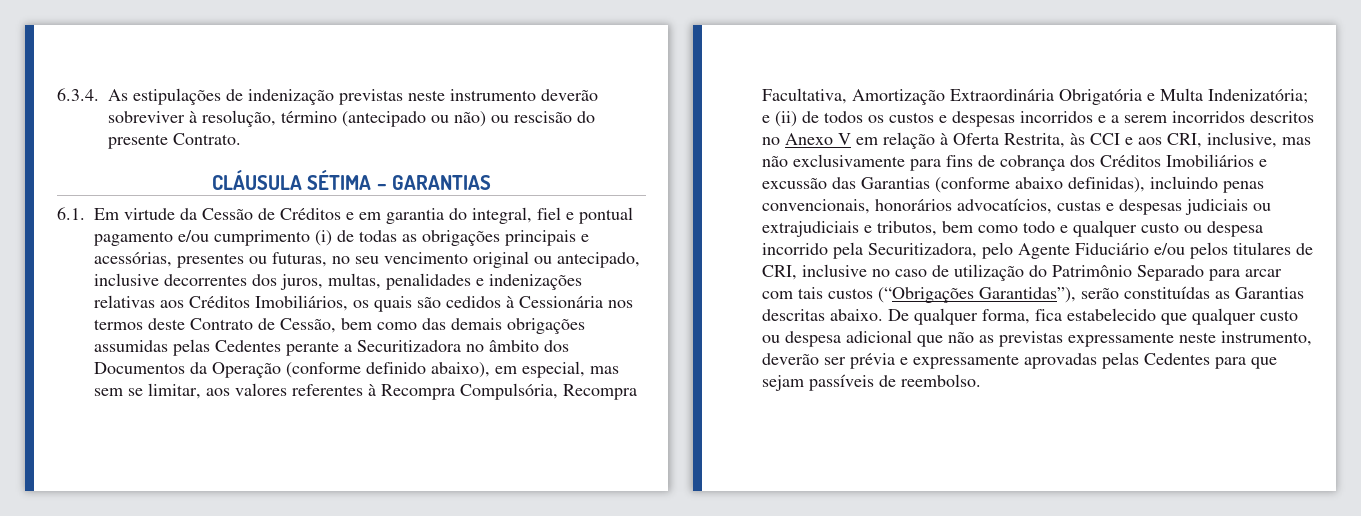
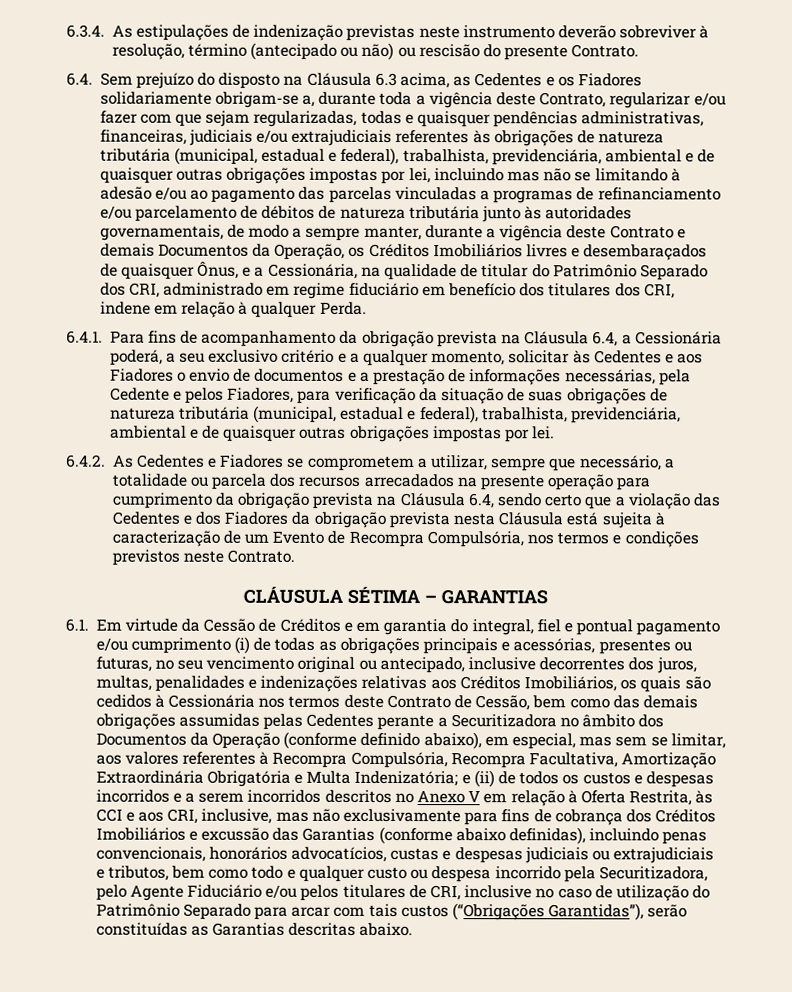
+ 6.4. Sem prejuízo do disposto na Cláusula 6.3 acima, as Cedentes e os Fiadores solidariamente obrigam-se a, durante toda a vigência deste Contrato, regularizar e/ou fazer com que sejam regularizadas, todas e quaisquer pendências administrativas, financeiras, judiciais e/ou extrajudiciais referentes às obrigações de natureza tributária (municipal, estadual e federal), trabalhista, previdenciária, ambiental e de quaisquer outras obrigações impostas por lei, incluindo mas não se limitando à adesão e/ou ao pagamento das parcelas vinculadas a programas de refinanciamento e/ou parcelamento de débitos de natureza tributária junto às autoridades governamentais, de modo a sempre manter, durante a vigência deste Contrato e demais Documentos da Operação, os Créditos Imobiliários livres e desembaraçados de quaisquer Ônus, e a Cessionária, na qualidade de titular do Patrimônio Separado dos CRI, administrado em regime fiduciário em benefício dos titulares dos CRI, indene em relação à qualquer Perda.
+ 6.4.1. Para fins de acompanhamento da obrigação prevista na Cláusula 6.4, a Cessionária poderá, a seu exclusivo critério e a qualquer momento, solicitar às Cedentes e aos Fiadores o envio de documentos e a prestação de informações necessárias, pela Cedente e pelos Fiadores, para verificação da situação de suas obrigações de natureza tributária (municipal, estadual e federal), trabalhista, previdenciária, ambiental e de quaisquer outras obrigações impostas por lei.
+ 6.4.2. As Cedentes e Fiadores se comprometem a utilizar, sempre que necessário, a totalidade ou parcela dos recursos arrecadados na presente operação para cumprimento da obrigação prevista na Cláusula 6.4, sendo certo que a violação das Cedentes e dos Fiadores da obrigação prevista nesta Cláusula está sujeita à caracterização de um Evento de Recompra Compulsória, nos termos e condições previstos neste Contrato.
- De qualquer forma, fica estabelecido que qualquer custo ou despesa adicional que não as previstas expressamente neste instrumento, deverão ser prévia e expressamente aprovadas pelas Cedentes para que sejam passíveis de reembolso.

